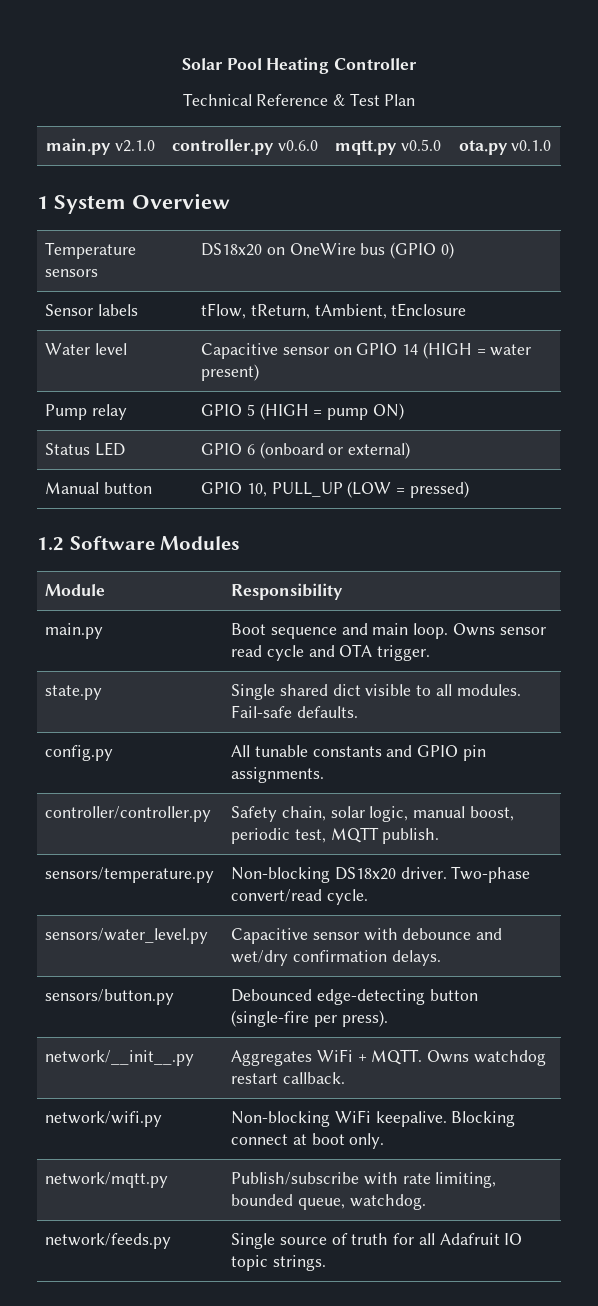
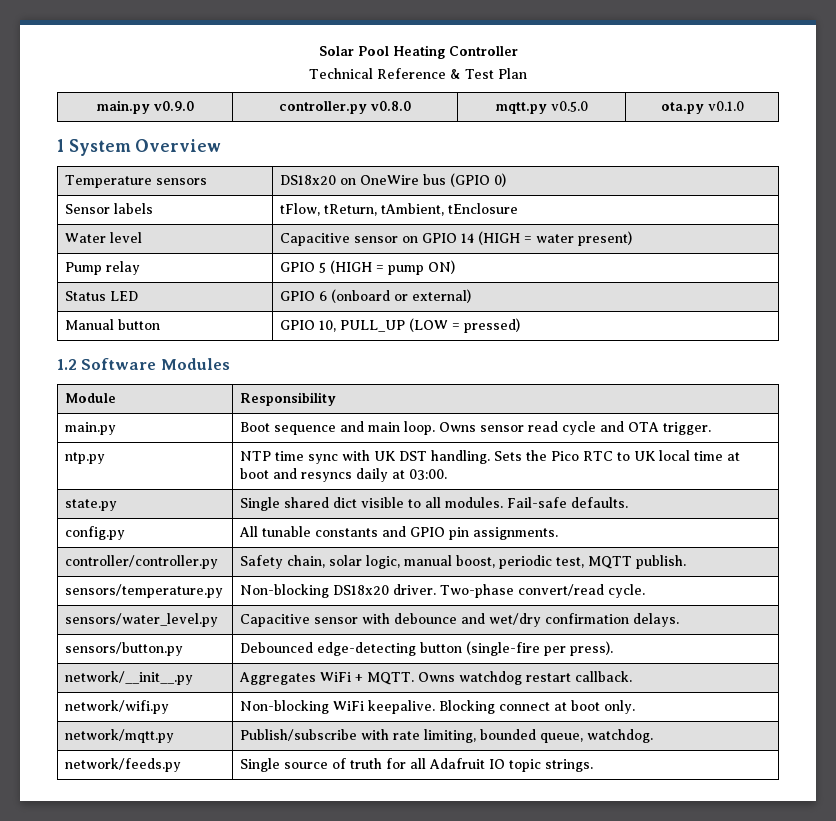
- main.py v2.1.0 | controller.py v0.6.0 | mqtt.py v0.5.0 | ota.py v0.1.0
+ main.py v0.9.0 | controller.py v0.8.0 | mqtt.py v0.5.0 | ota.py v0.1.0
+ ntp.py | NTP time sync with UK DST handling. Sets the Pico RTC to UK local time at boot and resyncs daily at 03:00.

